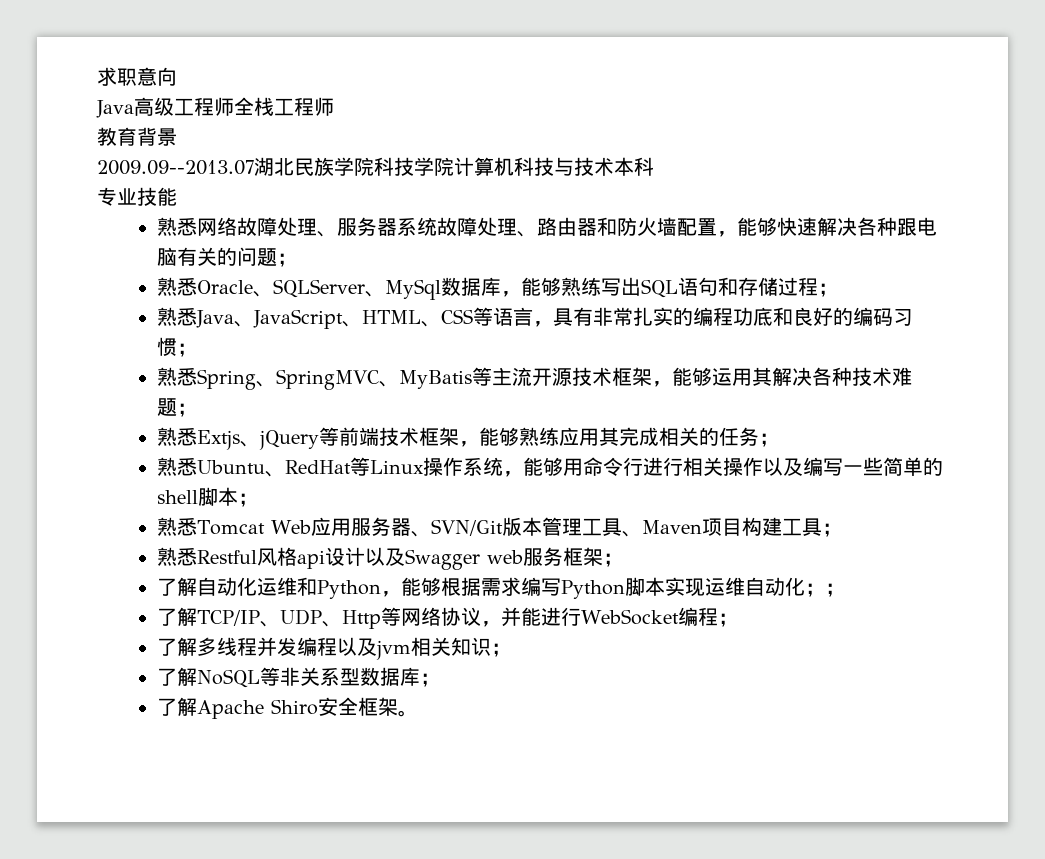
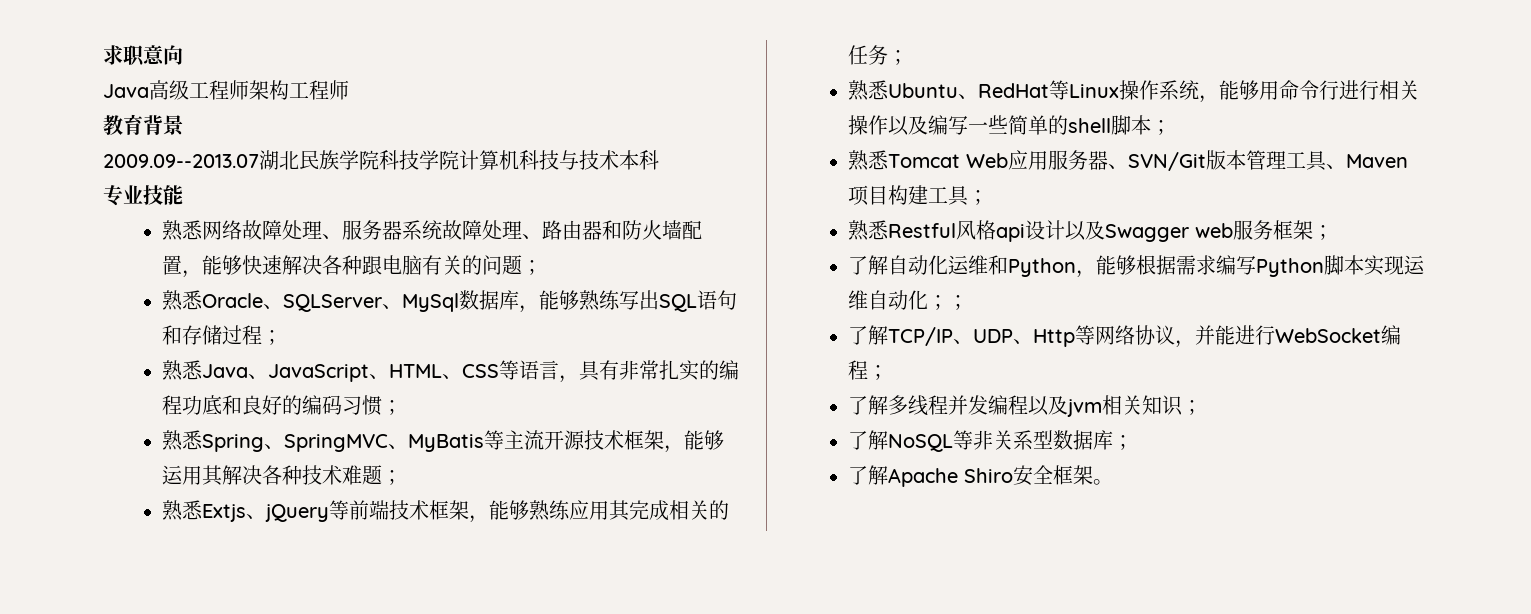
- Java高级工程师全栈工程师
+ Java高级工程师架构工程师

